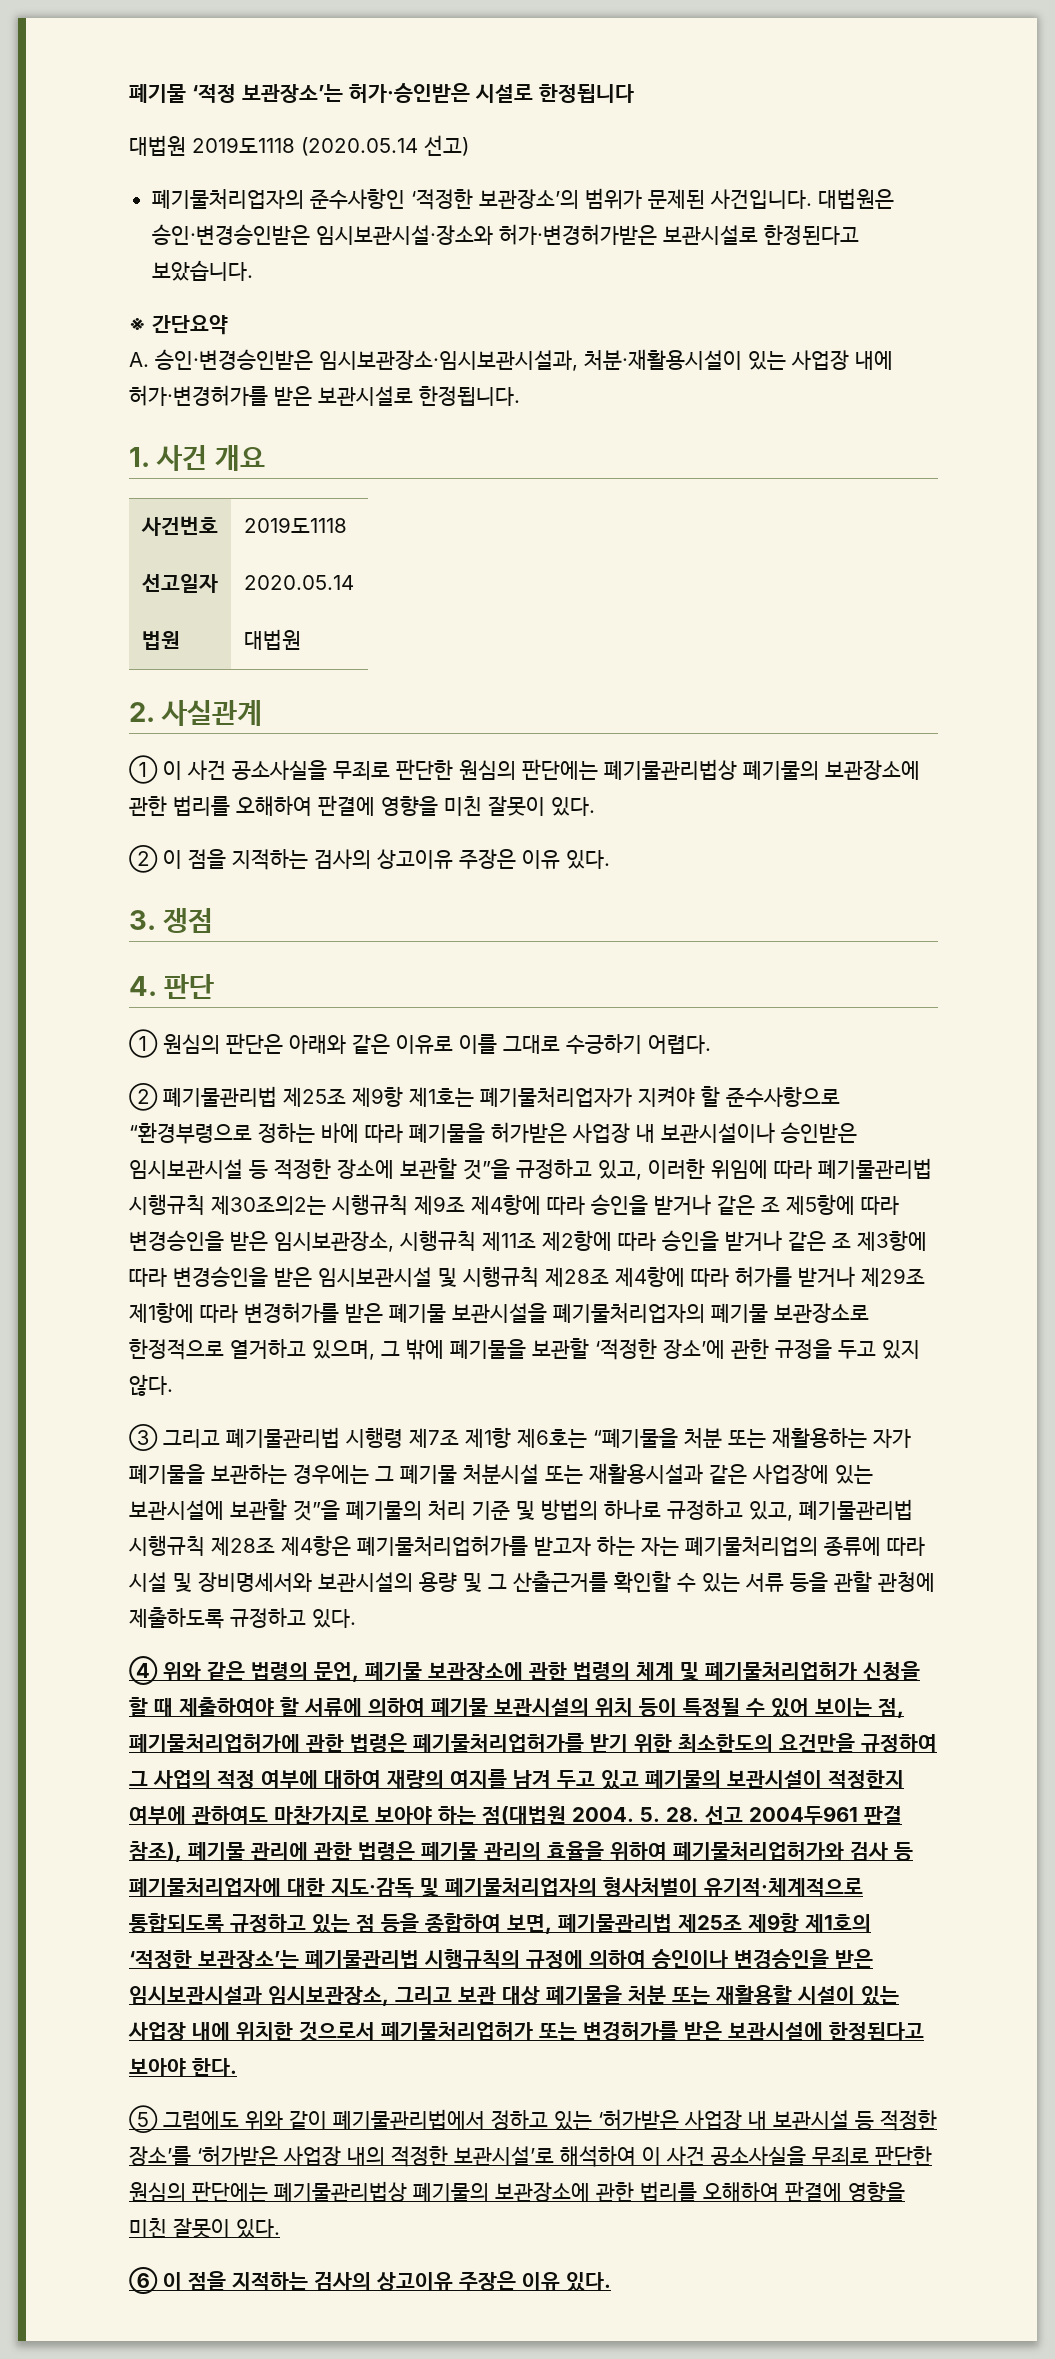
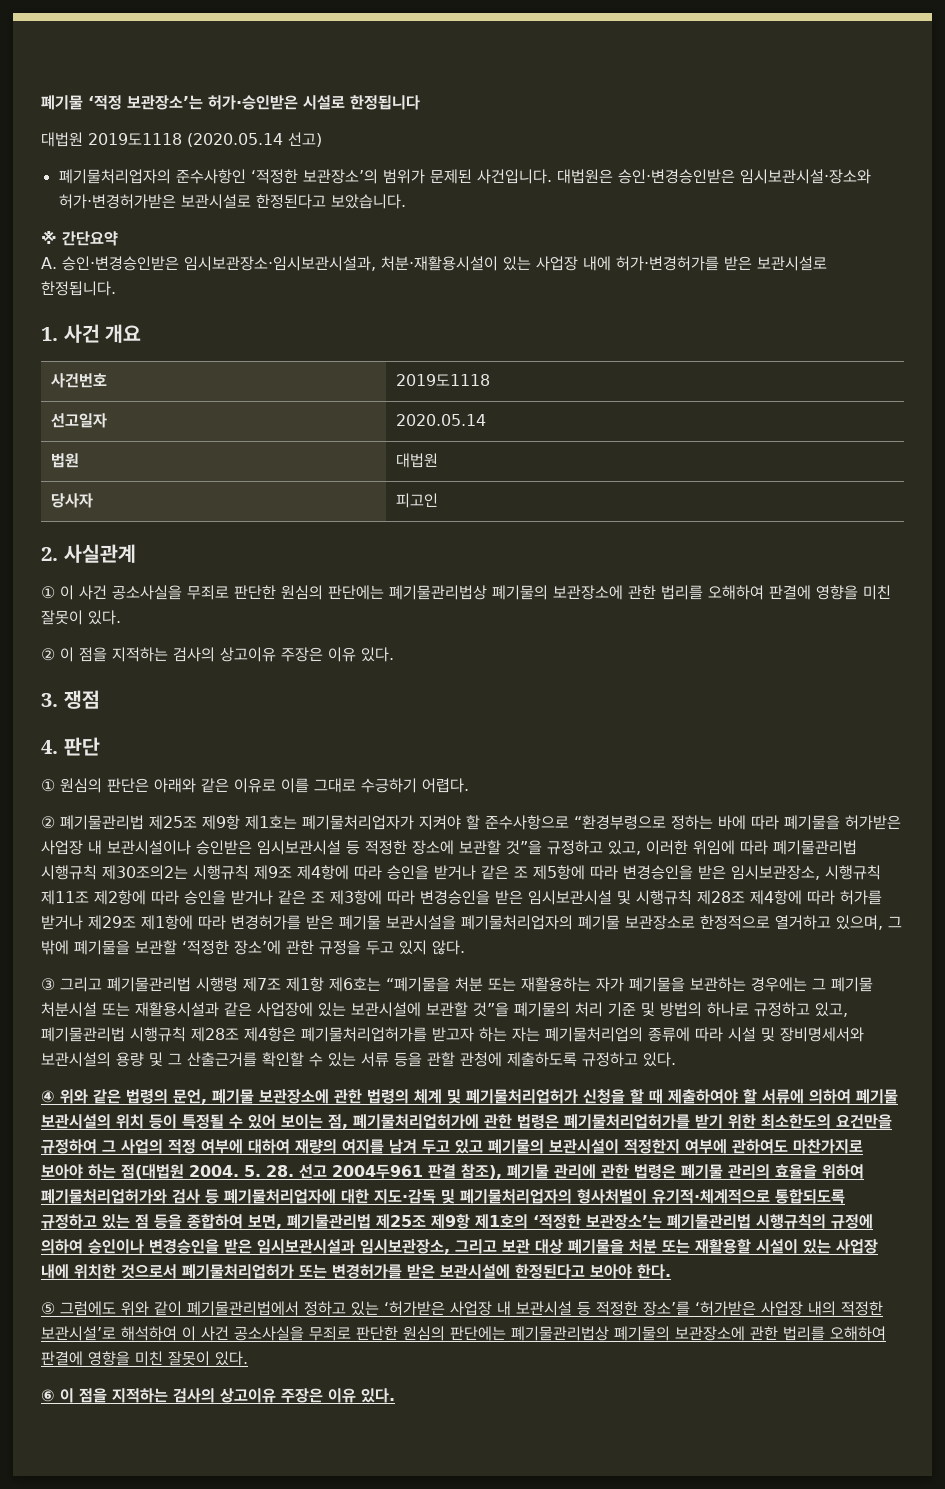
+ 당사자 | 피고인

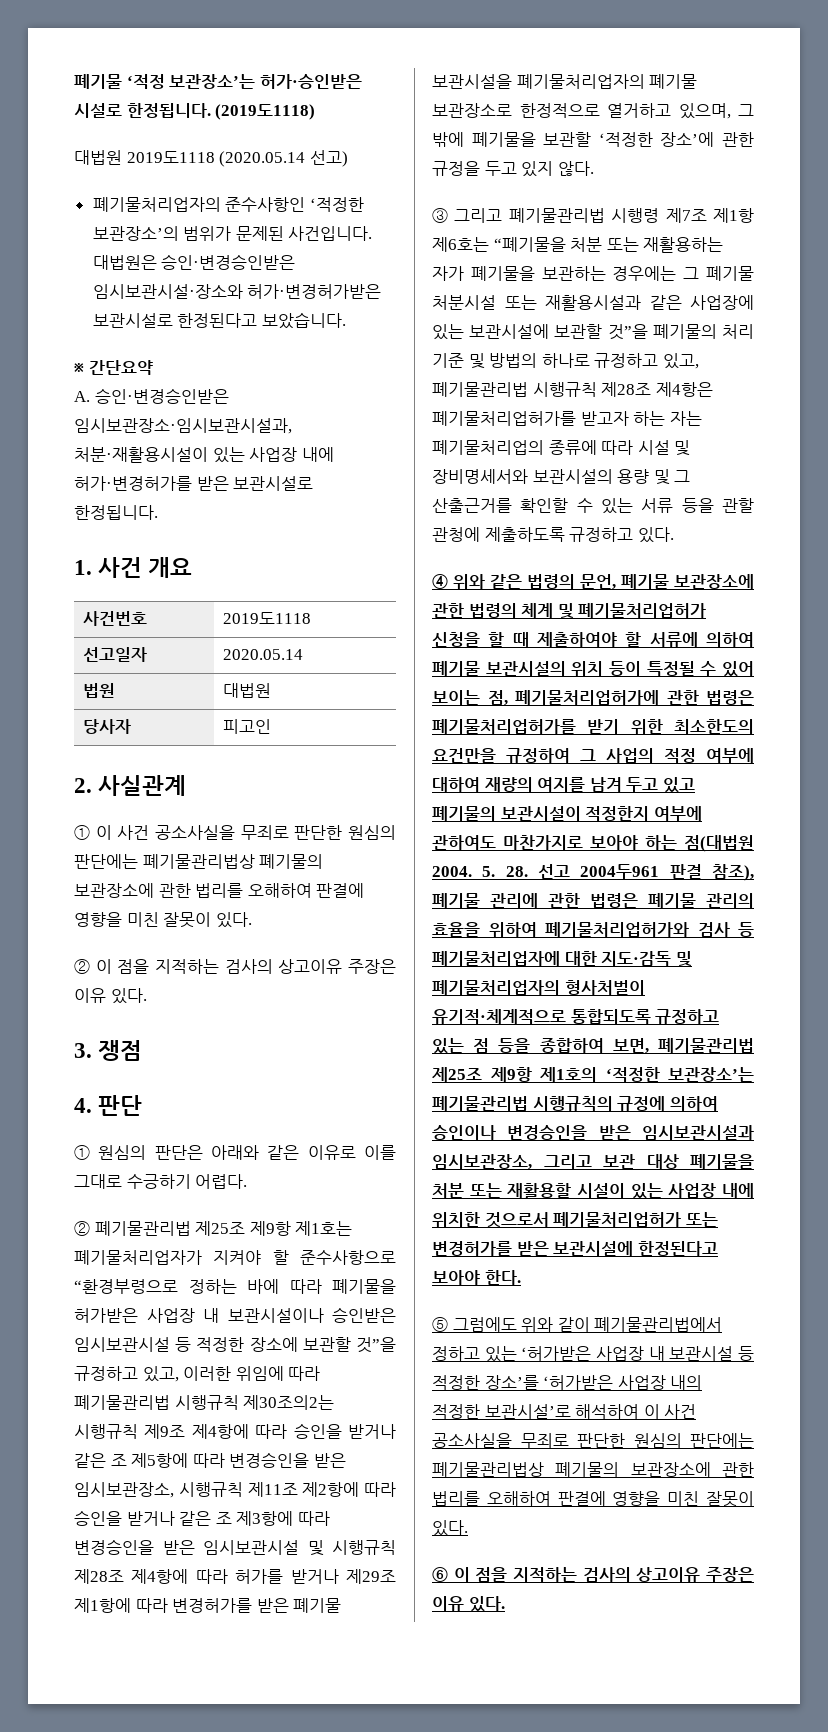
- 폐기물 ‘적정 보관장소’는 허가·승인받은 시설로 한정됩니다
+ 폐기물 ‘적정 보관장소’는 허가·승인받은 시설로 한정됩니다. (2019도1118)

